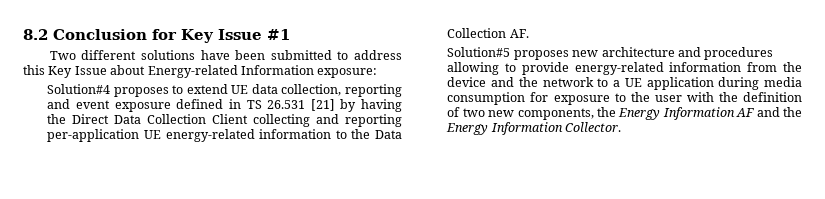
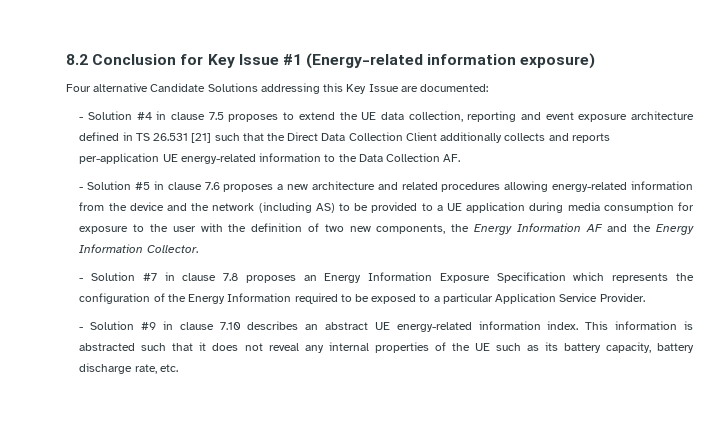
- 8.2 Conclusion for Key Issue #1
- Two different solutions have been submitted to address this Key Issue about Energy-related Information exposure:
- Solution#4 proposes to extend UE data collection, reporting and event exposure defined in TS 26.531 [21] by having the Direct Data Collection Client collecting and reporting per-application UE energy-related information to the Data Collection AF.
+ 8.2 Conclusion for Key Issue #1 (Energy-related information exposure)
+ Four alternative Candidate Solutions addressing this Key Issue are documented:
+ - Solution #4 in clause 7.5 proposes to extend the UE data collection, reporting and event exposure architecture defined in TS 26.531 [21] such that the Direct Data Collection Client additionally collects and reports per-application UE energy-related information to the Data Collection AF.
- Solution#5 proposes new architecture and procedures allowing to provide energy-related information from the device and the network to a UE application during media consumption for exposure to the user with the definition of two new components, the Energy Information AF and the Energy Information Collector.
+ - Solution #5 in clause 7.6 proposes a new architecture and related procedures allowing energy-related information from the device and the network (including AS) to be provided to a UE application during media consumption for exposure to the user with the definition of two new components, the Energy Information AF and the Energy Information Collector.
+ - Solution #7 in clause 7.8 proposes an Energy Information Exposure Specification which represents the configuration of the Energy Information required to be exposed to a particular Application Service Provider.
+ - Solution #9 in clause 7.10 describes an abstract UE energy-related information index. This information is abstracted such that it does not reveal any internal properties of the UE such as its battery capacity, battery discharge rate, etc.

